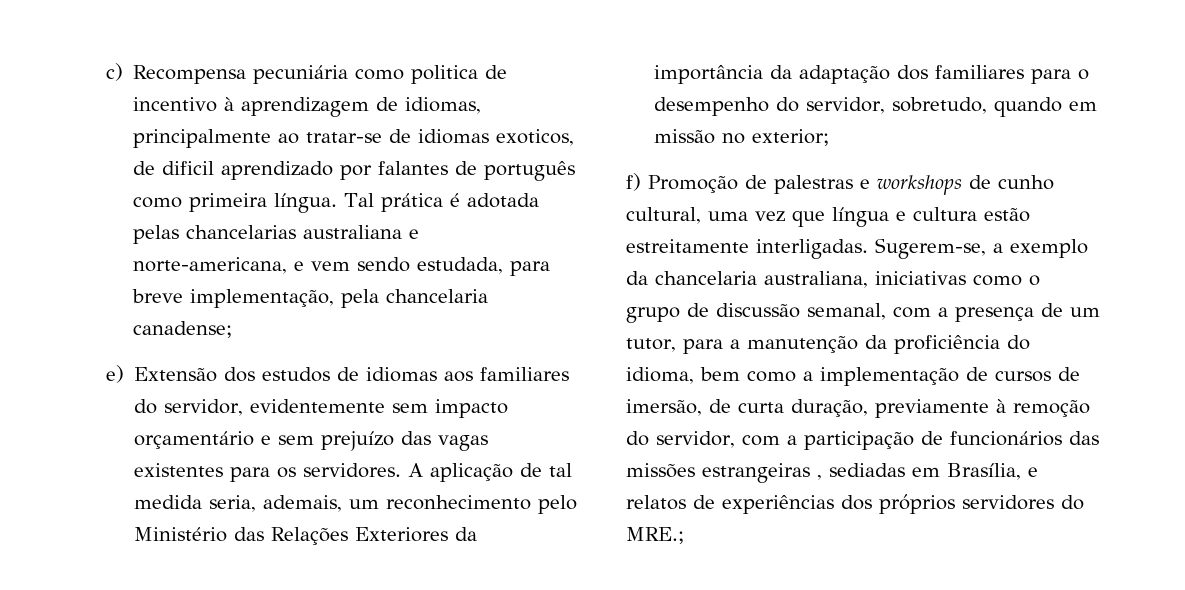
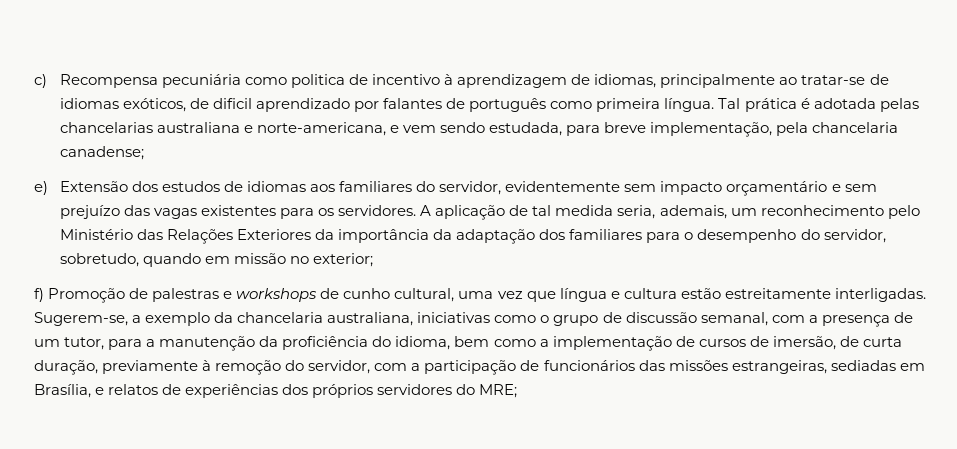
- c) Recompensa pecuniária como politica de incentivo à aprendizagem de idiomas, principalmente ao tratar-se de idiomas exoticos, de dificil aprendizado por falantes de português como primeira língua.
+ c) Recompensa pecuniária como politica de incentivo à aprendizagem de idiomas, principalmente ao tratar-se de idiomas exóticos, de dificil aprendizado por falantes de português como primeira língua.
- Sugerem-se, a exemplo da chancelaria australiana, iniciativas como o grupo de discussão semanal, com a presença de um tutor, para a manutenção da proficiência do idioma, bem como a implementação de cursos de imersão, de curta duração, previamente à remoção do servidor, com a participação de funcionários das missões estrangeiras , sediadas em Brasília, e relatos de experiências dos próprios servidores do MRE.;
+ Sugerem-se, a exemplo da chancelaria australiana, iniciativas como o grupo de discussão semanal, com a presença de um tutor, para a manutenção da proficiência do idioma, bem como a implementação de cursos de imersão, de curta duração, previamente à remoção do servidor, com a participação de funcionários das missões estrangeiras, sediadas em Brasília, e relatos de experiências dos próprios servidores do MRE;

